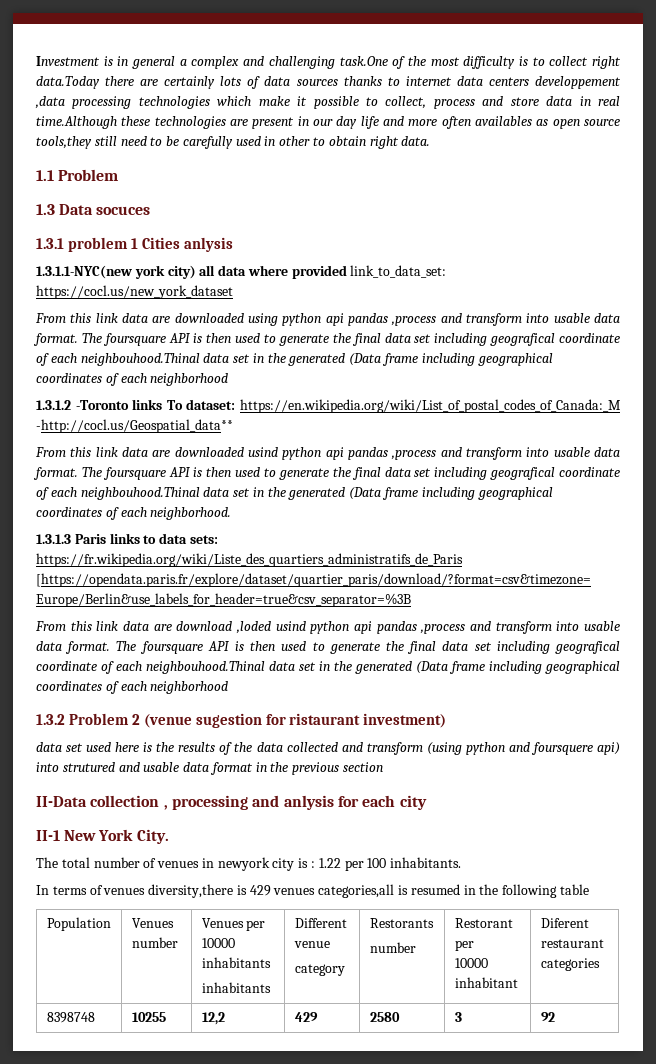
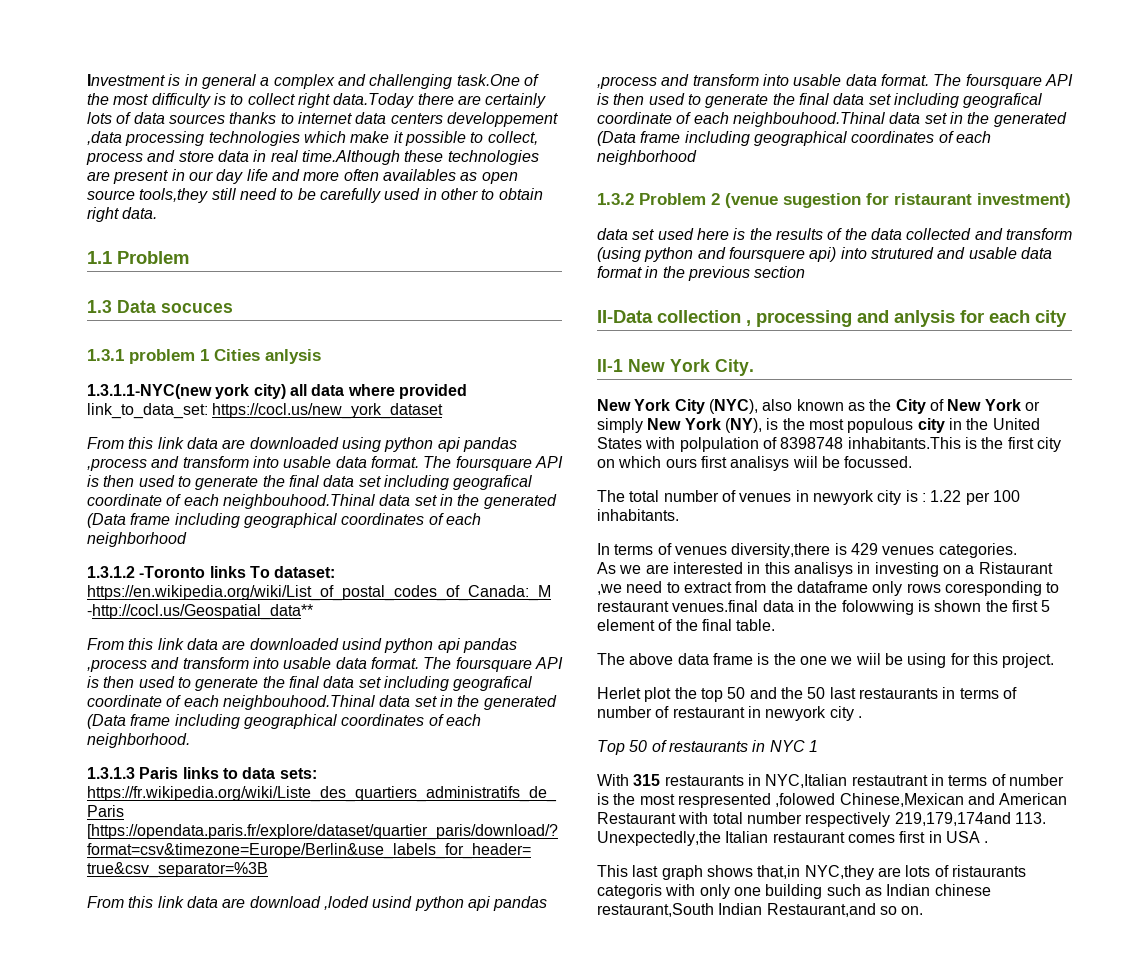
+ New York City (NYC), also known as the City of New York or simply New York (NY), is the most populous city in the United States with polpulation of 8398748 inhabitants.This is the first city on which ours first analisys wiil be focussed.
- In terms of venues diversity,there is 429 venues categories,all is resumed in the following table
- Population | Venues number | Venues per 10000 inhabitants
- inhabitants | Different venue
- category | Restorants
- number | Restorant per
- 10000 inhabitant | Diferent restaurant categories
- 8398748 | 10255 | 12,2 | 429 | 2580 | 3 | 92
+ In terms of venues diversity,there is 429 venues categories.
+ As we are interested in this analisys in investing on a Ristaurant ,we need to extract from the dataframe only rows coresponding to restaurant venues.final data in the folowwing is shown the first 5 element of the final table.
+ The above data frame is the one we wiil be using for this project.
+ Herlet plot the top 50 and the 50 last restaurants in terms of number of restaurant in newyork city .
+ Top 50 of restaurants in NYC 1
+ With 315 restaurants in NYC,Italian restautrant in terms of number is the most respresented ,folowed Chinese,Mexican and American Restaurant with total number respectively 219,179,174and 113. Unexpectedly,the Italian restaurant comes first in USA .
+ This last graph shows that,in NYC,they are lots of ristaurants categoris with only one building such as Indian chinese restaurant,South Indian Restaurant,and so on.

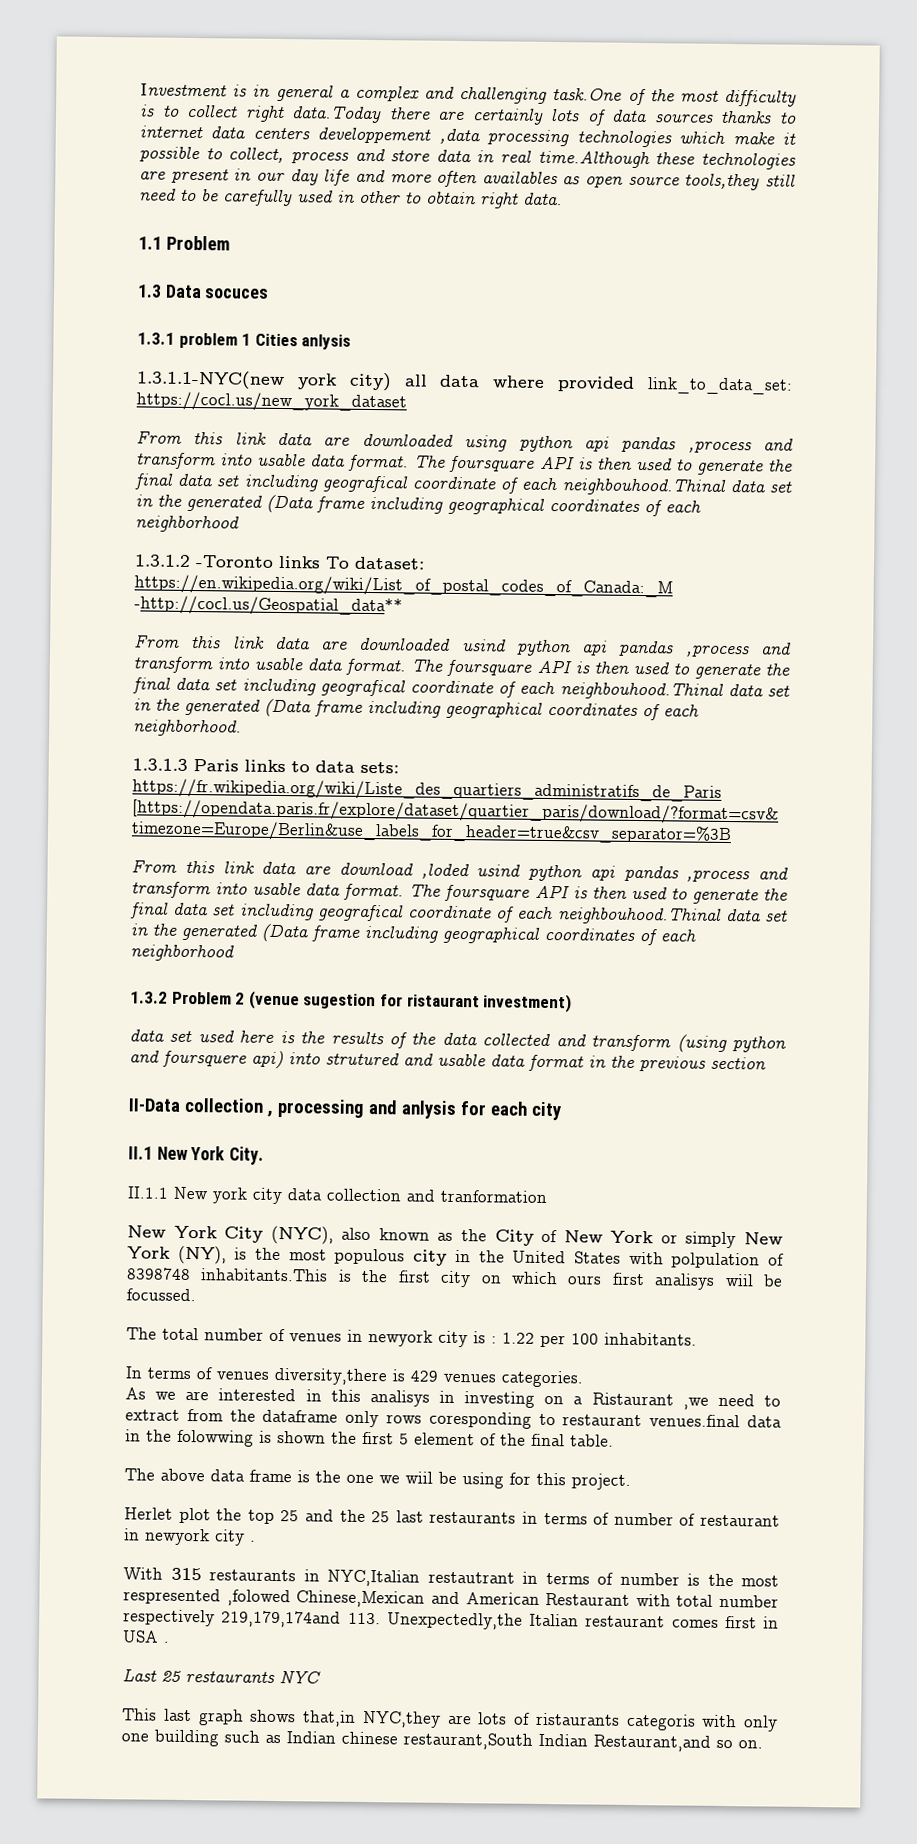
- II-1 New York City.
+ II.1 New York City.
+ II.1.1 New york city data collection and tranformation
- Herlet plot the top 50 and the 50 last restaurants in terms of number of restaurant in newyork city .
+ Herlet plot the top 25 and the 25 last restaurants in terms of number of restaurant in newyork city .
- Top 50 of restaurants in NYC 1
+ Last 25 restaurants NYC

